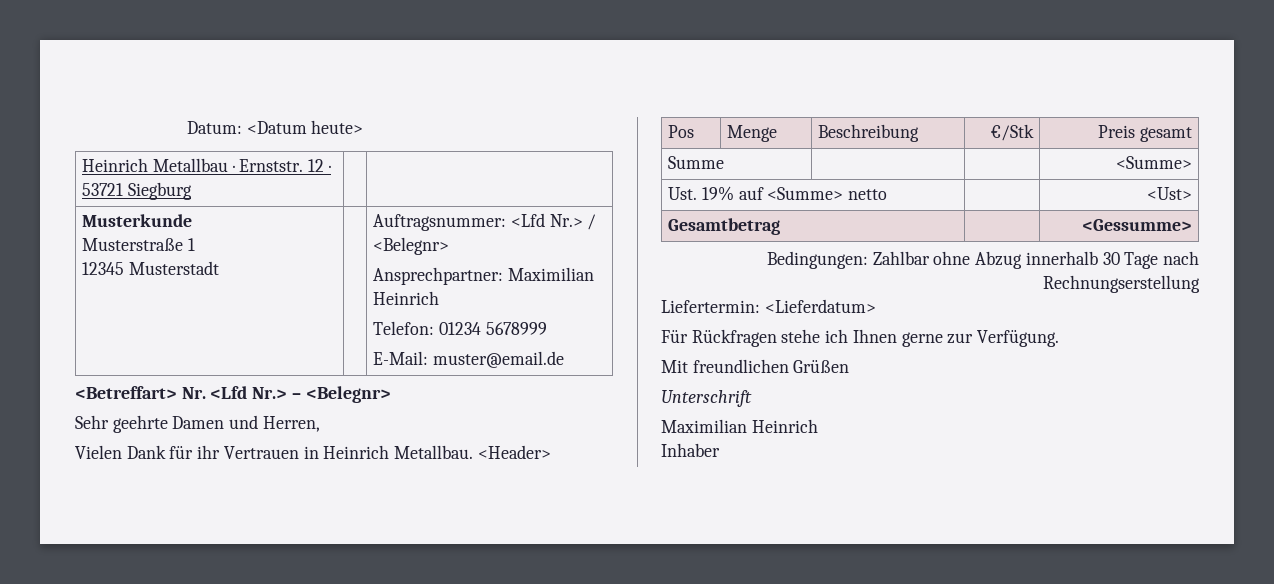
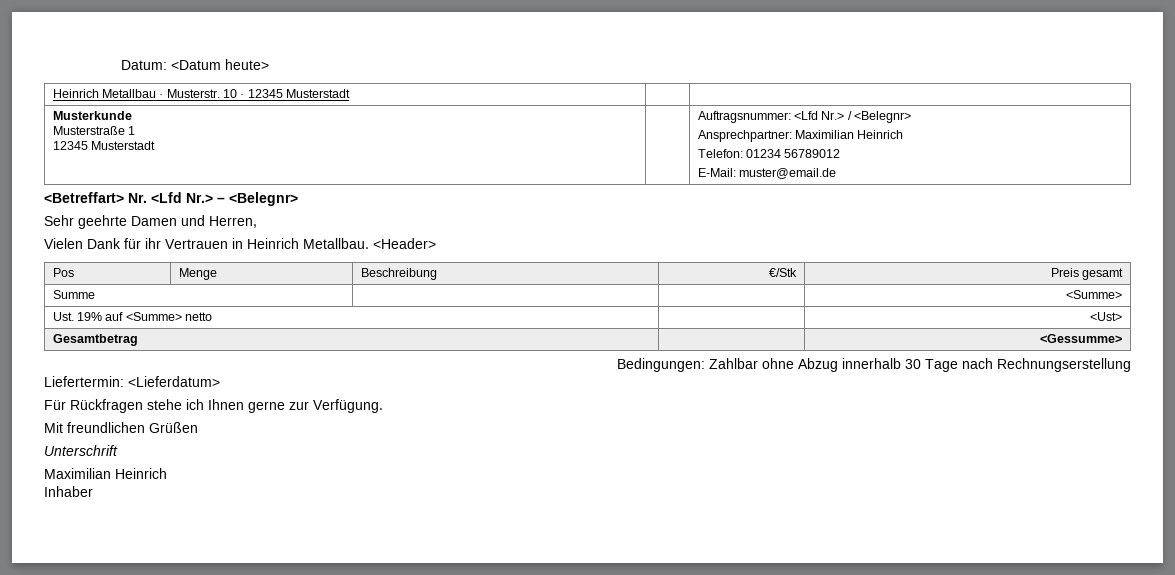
- Heinrich Metallbau · Ernststr. 12 · 53721 Siegburg | |
+ Heinrich Metallbau · Musterstr. 10 · 12345 Musterstadt | |
  Musterkunde
  Musterstraße 1
  12345 Musterstadt | | Auftragsnummer: <Lfd Nr.> / <Belegnr>
  Ansprechpartner: Maximilian Heinrich
- Telefon: 01234 5678999
+ Telefon: 01234 56789012

